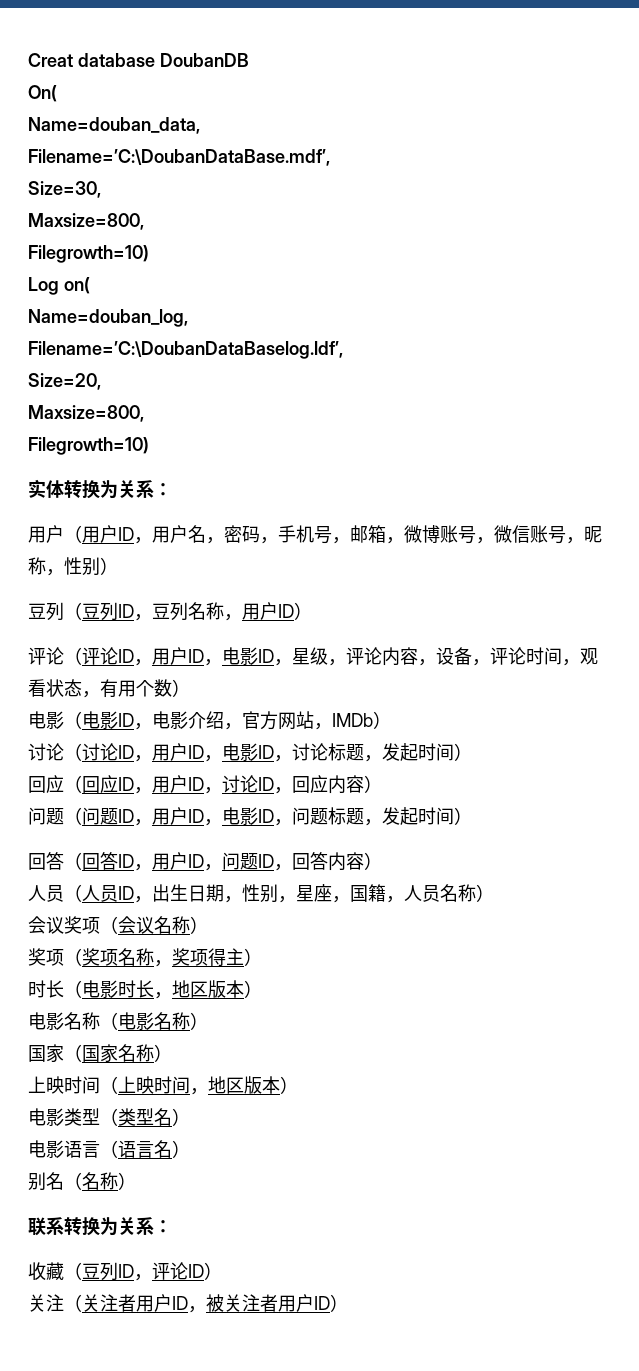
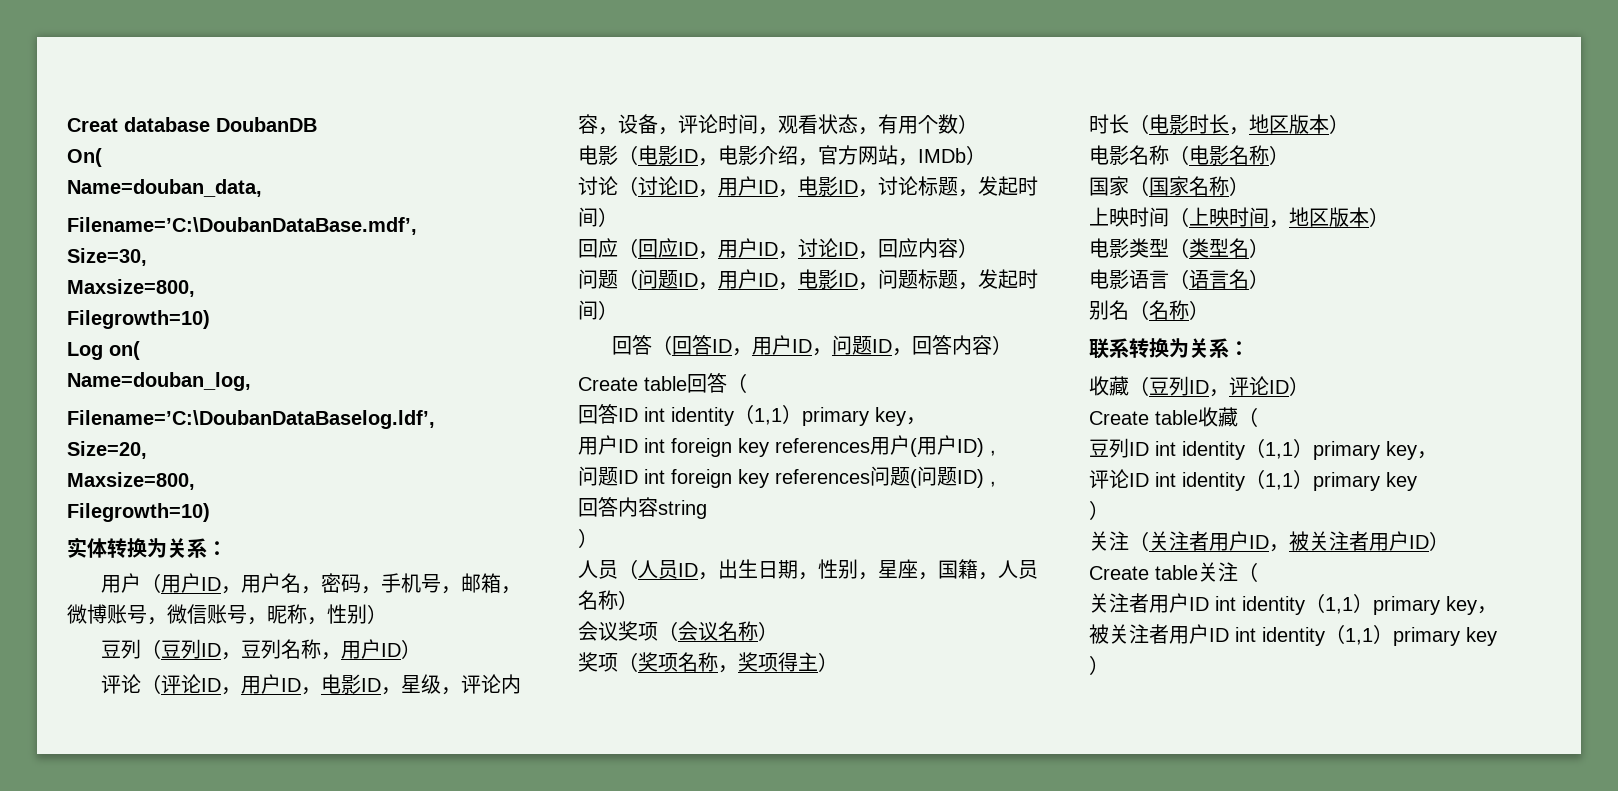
+ Create table回答（
+ 回答ID int identity（1,1）primary key，
+ 用户ID int foreign key references用户(用户ID) ,
+ 问题ID int foreign key references问题(问题ID) ,
+ 回答内容string
+ ）
+ Create table收藏（
+ 豆列ID int identity（1,1）primary key，
+ 评论ID int identity（1,1）primary key
+ ）
+ Create table关注（
+ 关注者用户ID int identity（1,1）primary key，
+ 被关注者用户ID int identity（1,1）primary key
+ ）

